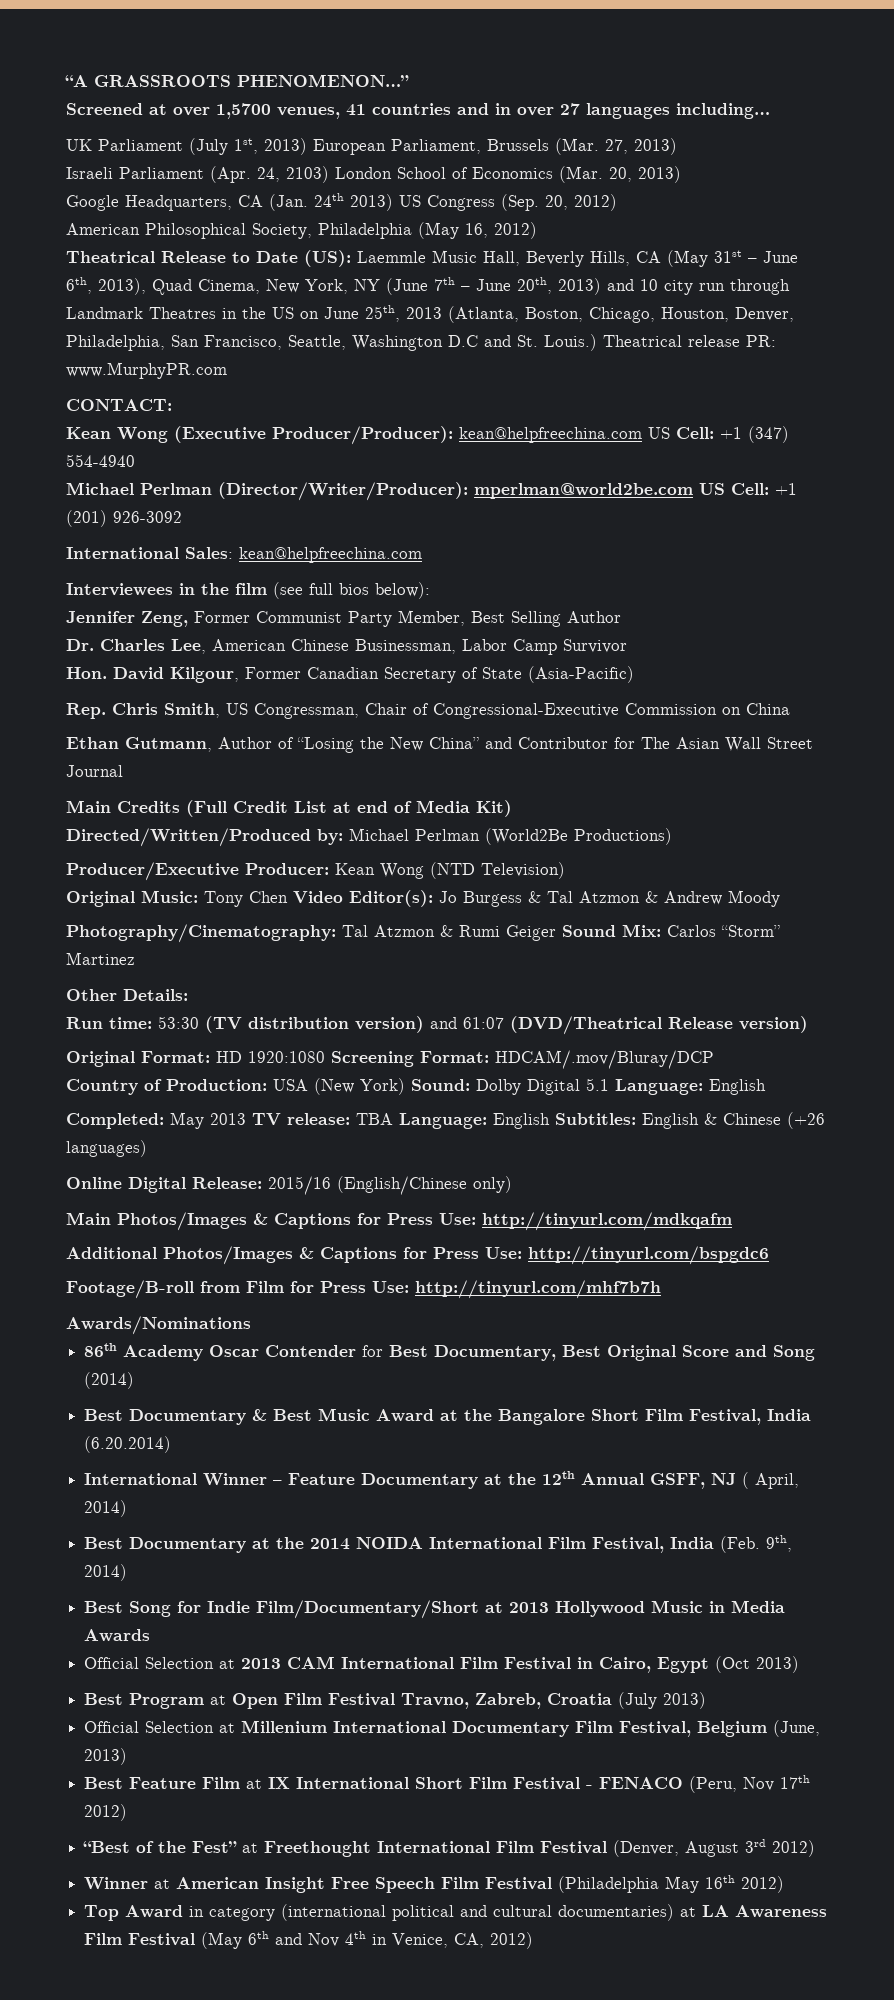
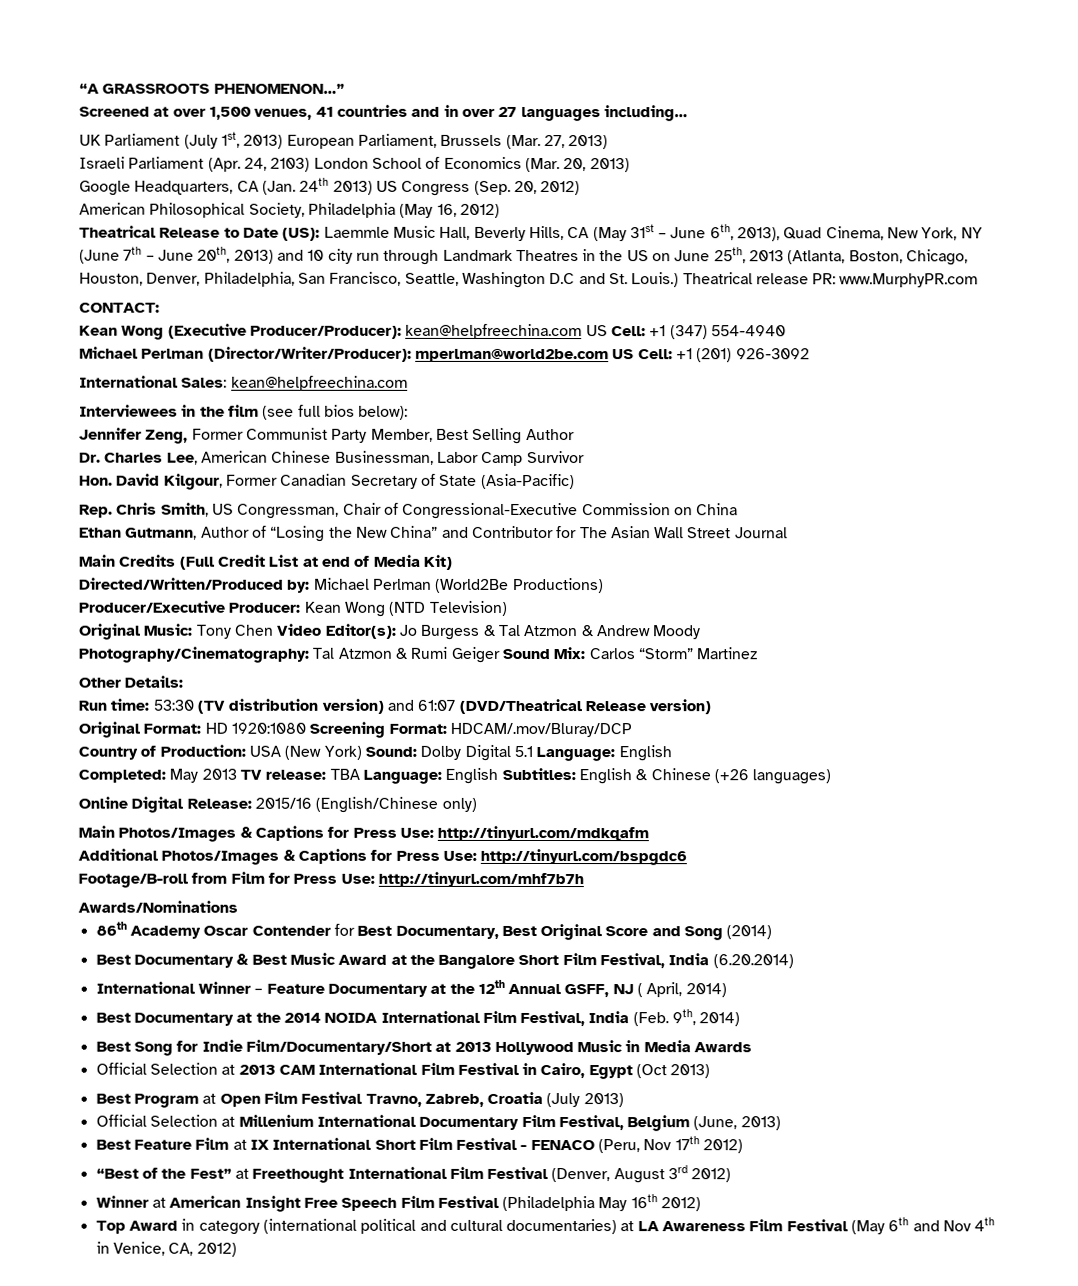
- Screened at over 1,5700 venues, 41 countries and in over 27 languages including…
+ Screened at over 1,500 venues, 41 countries and in over 27 languages including…

